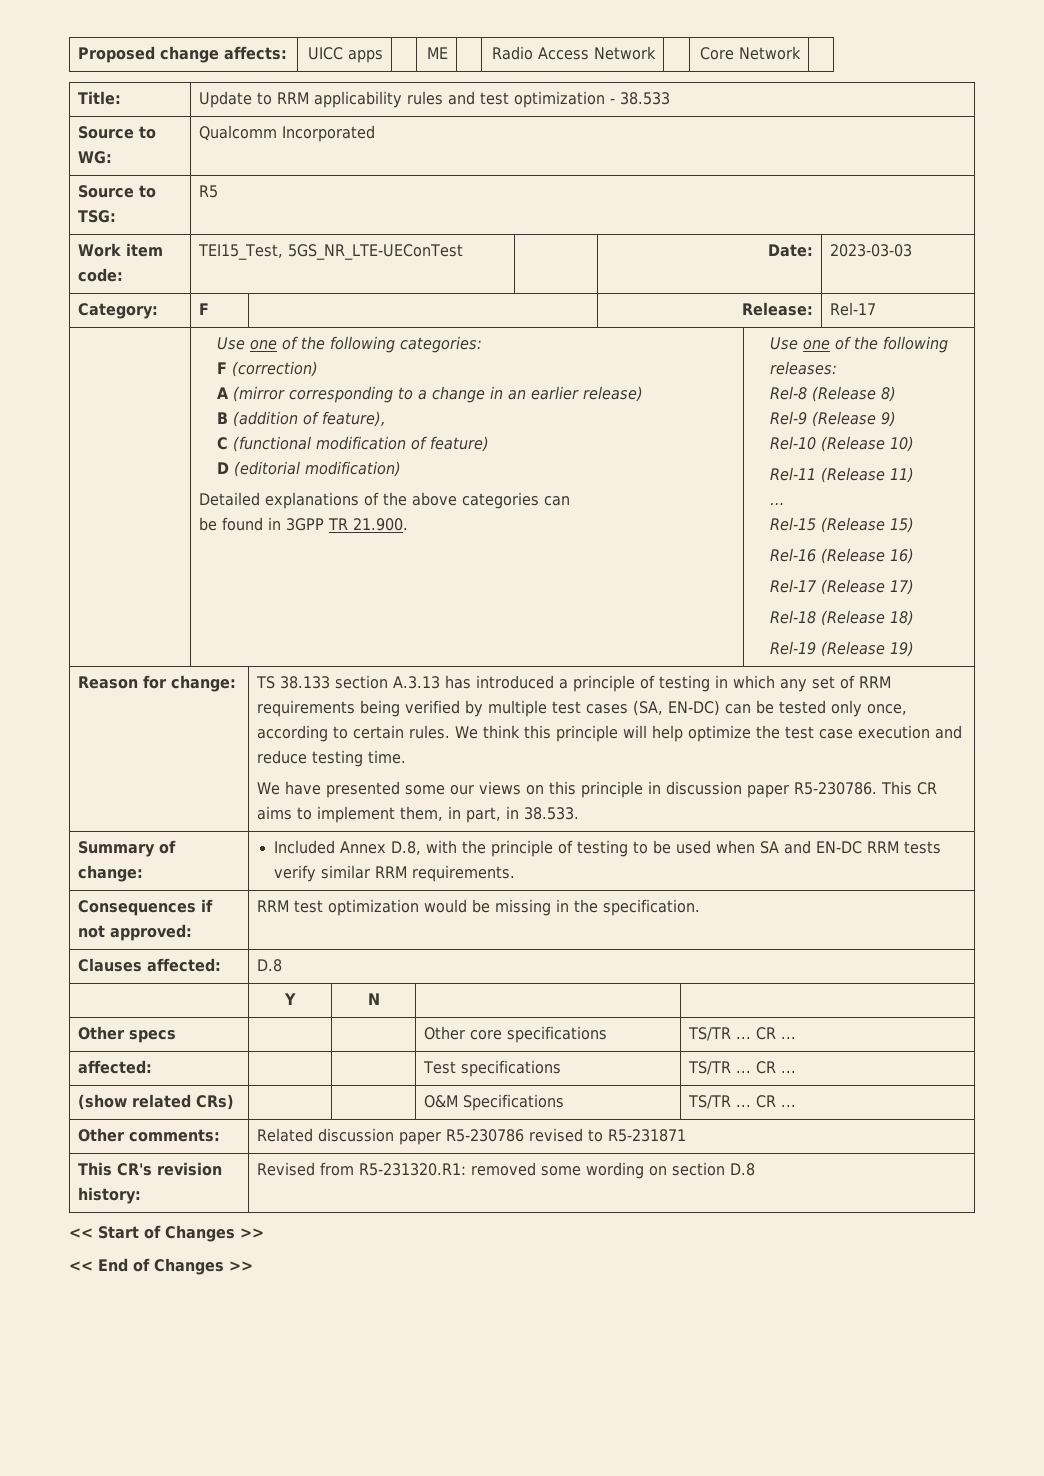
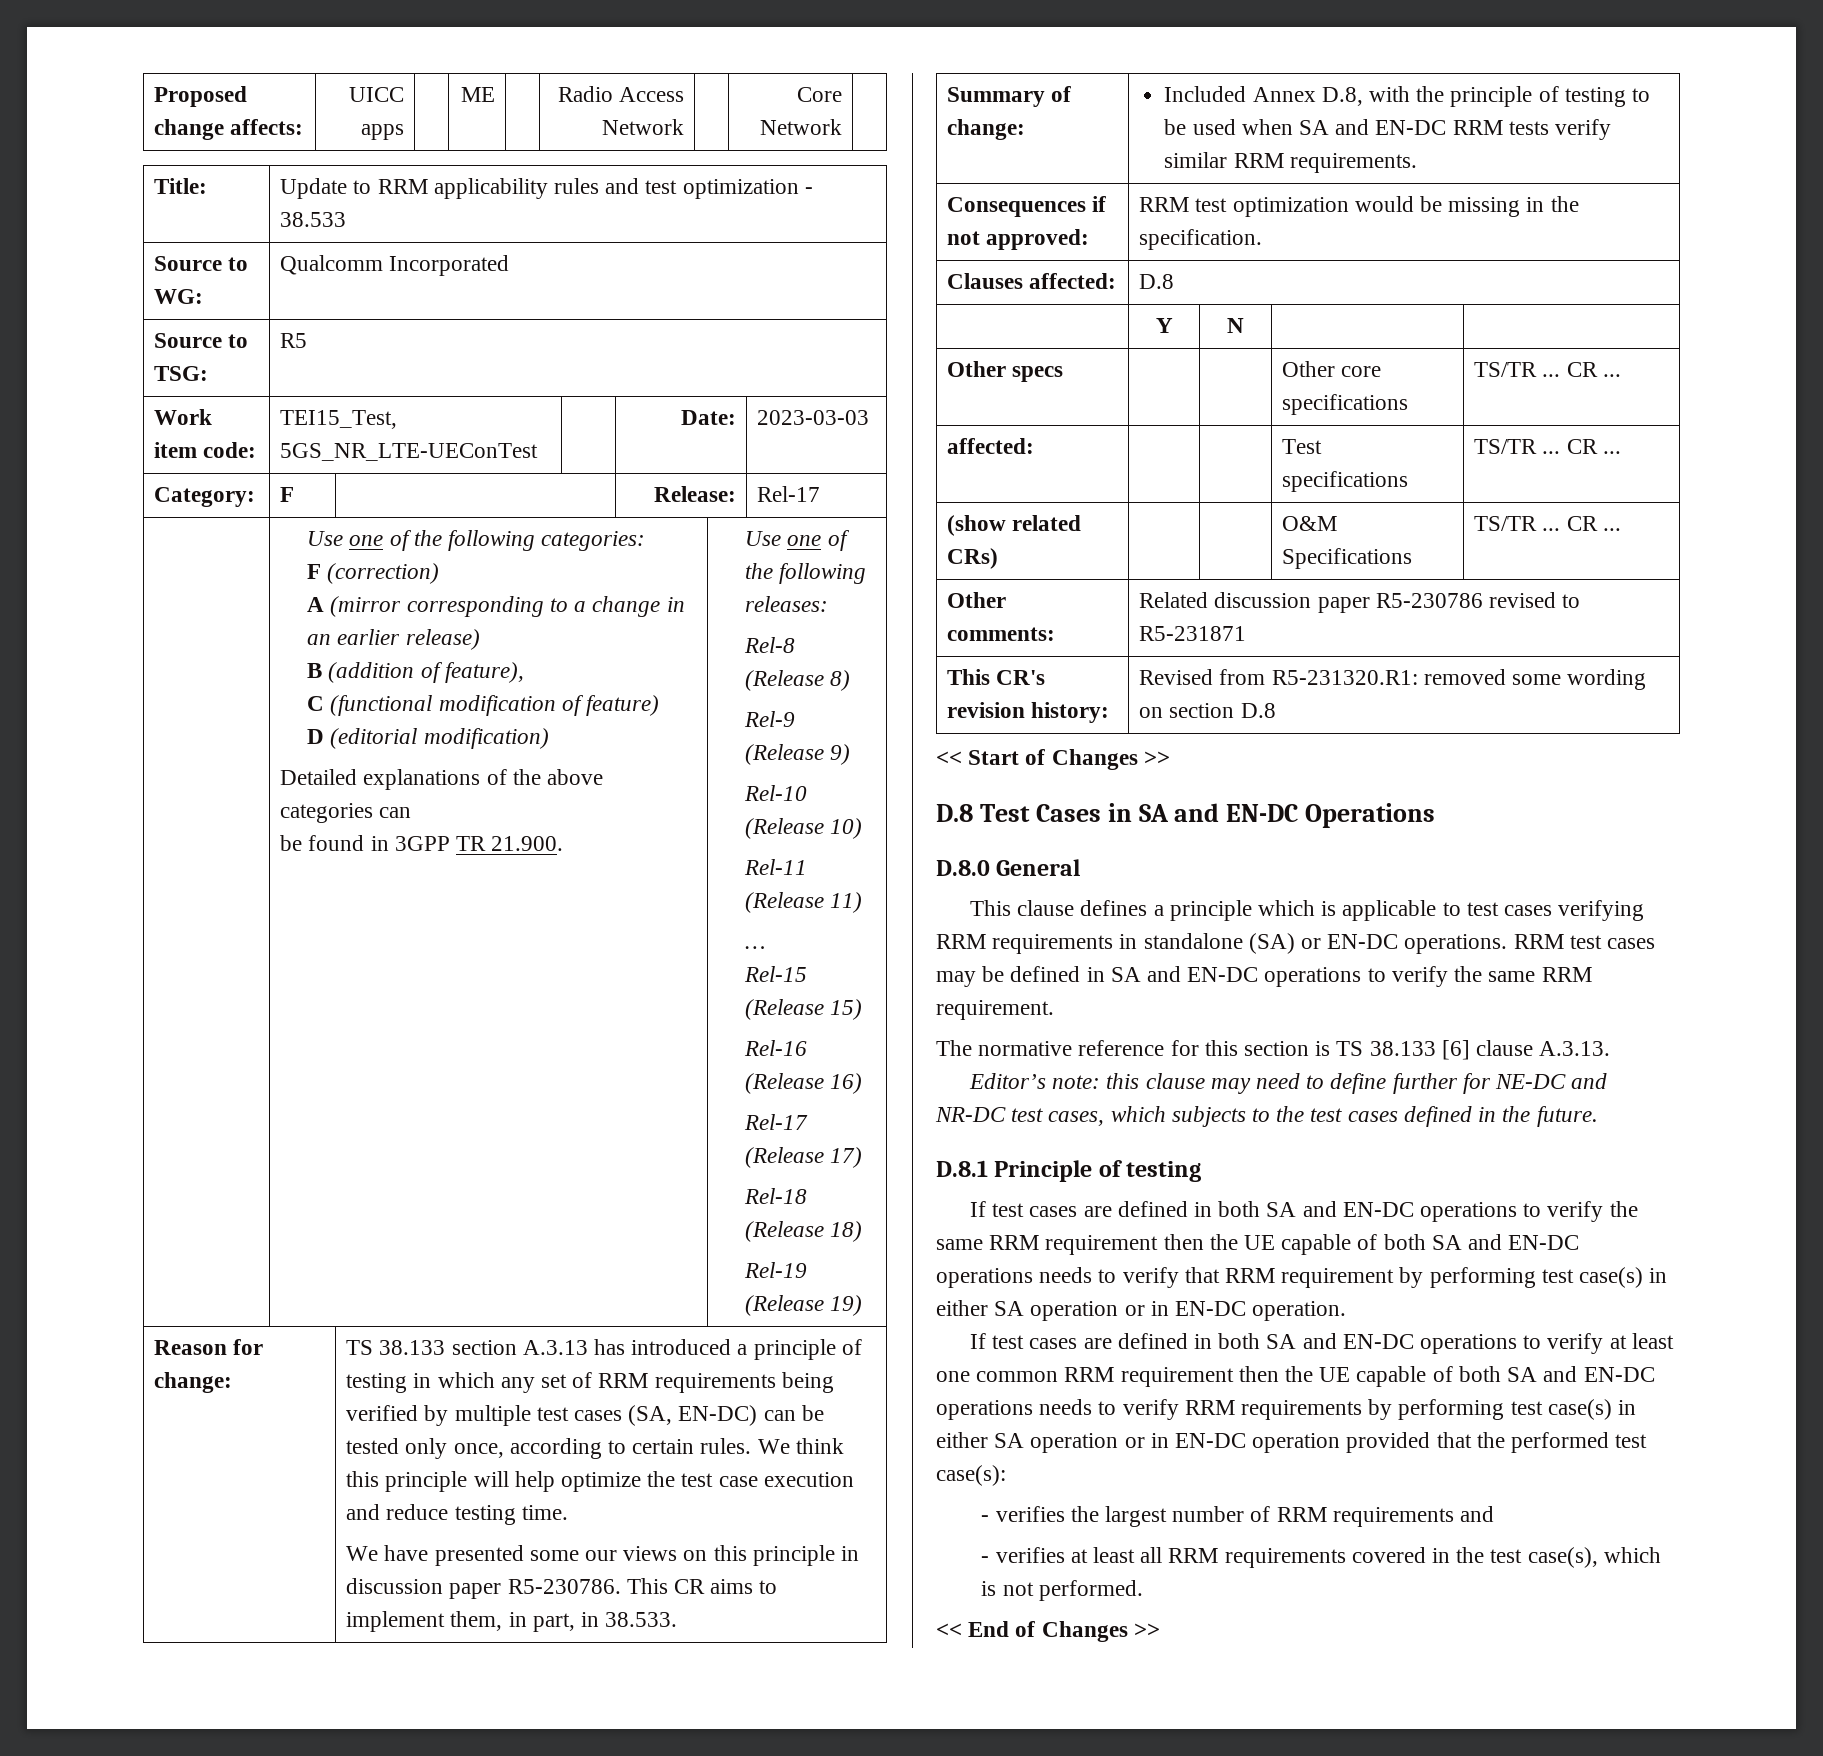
+ D.8 Test Cases in SA and EN-DC Operations
+ D.8.0 General
+ This clause defines a principle which is applicable to test cases verifying RRM requirements in standalone (SA) or EN-DC operations. RRM test cases may be defined in SA and EN-DC operations to verify the same RRM requirement.
+ The normative reference for this section is TS 38.133 [6] clause A.3.13.
+ Editor’s note: this clause may need to define further for NE-DC and NR-DC test cases, which subjects to the test cases defined in the future.
+ D.8.1 Principle of testing
+ If test cases are defined in both SA and EN-DC operations to verify the same RRM requirement then the UE capable of both SA and EN-DC operations needs to verify that RRM requirement by performing test case(s) in either SA operation or in EN-DC operation.
+ If test cases are defined in both SA and EN-DC operations to verify at least one common RRM requirement then the UE capable of both SA and EN-DC operations needs to verify RRM requirements by performing test case(s) in either SA operation or in EN-DC operation provided that the performed test case(s):
+ - verifies the largest number of RRM requirements and
+ - verifies at least all RRM requirements covered in the test case(s), which is not performed.

